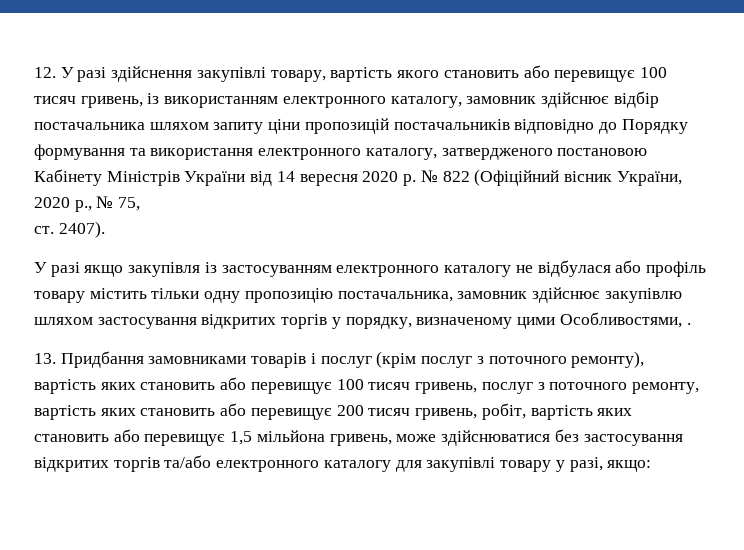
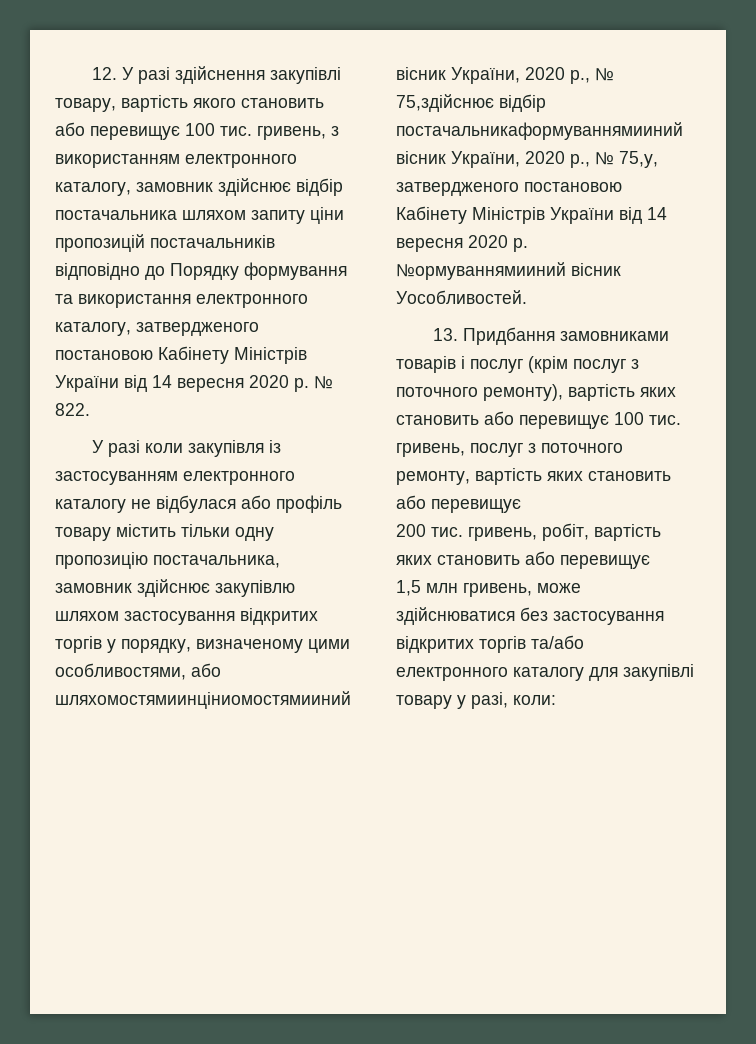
- 12. У разі здійснення закупівлі товару, вартість якого становить або перевищує 100 тисяч гривень, із використанням електронного каталогу, замовник здійснює відбір постачальника шляхом запиту ціни пропозицій постачальників відповідно до Порядку формування та використання електронного каталогу, затвердженого постановою Кабінету Міністрів України від 14 вересня 2020 р.
+ 12. У разі здійснення закупівлі товару, вартість якого становить або перевищує 100 тис. гривень, з використанням електронного каталогу, замовник здійснює відбір постачальника шляхом запиту ціни пропозицій постачальників відповідно до Порядку формування та використання електронного каталогу, затвердженого постановою Кабінету Міністрів України від 14 вересня 2020 р.
- № 822 (Офіційний вісник України, 2020 р., № 75,
- ст. 2407).
- У разі якщо закупівля із застосуванням електронного каталогу не відбулася або профіль товару містить тільки одну пропозицію постачальника, замовник здійснює закупівлю шляхом застосування відкритих торгів у порядку, визначеному цими Особливостями, .
+ № 822.
+ У разі коли закупівля із застосуванням електронного каталогу не відбулася або профіль товару містить тільки одну пропозицію постачальника, замовник здійснює закупівлю шляхом застосування відкритих торгів у порядку, визначеному цими особливостями, або шляхомостямиинціниомостямииний вісник України, 2020 р., № 75,здійснює відбір постачальникаформуваннямииний вісник України, 2020 р., № 75,у, затвердженого постановою Кабінету Міністрів України від 14 вересня 2020 р. №ормуваннямииний вісник Уособливостей.
- 13. Придбання замовниками товарів і послуг (крім послуг з поточного ремонту), вартість яких становить або перевищує 100 тисяч гривень, послуг з поточного ремонту, вартість яких становить або перевищує 200 тисяч гривень, робіт, вартість яких становить або перевищує 1,5 мільйона гривень, може здійснюватися без застосування відкритих торгів та/або електронного каталогу для закупівлі товару у разі, якщо:
+ 13. Придбання замовниками товарів і послуг (крім послуг з поточного ремонту), вартість яких становить або перевищує 100 тис. гривень, послуг з поточного ремонту, вартість яких становить або перевищує
+ 200 тис. гривень, робіт, вартість яких становить або перевищує
+ 1,5 млн гривень, може здійснюватися без застосування відкритих торгів та/або електронного каталогу для закупівлі товару у разі, коли:

